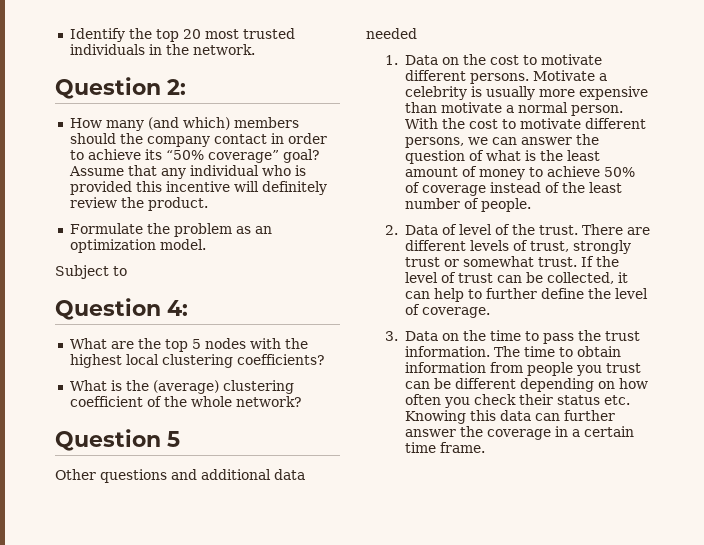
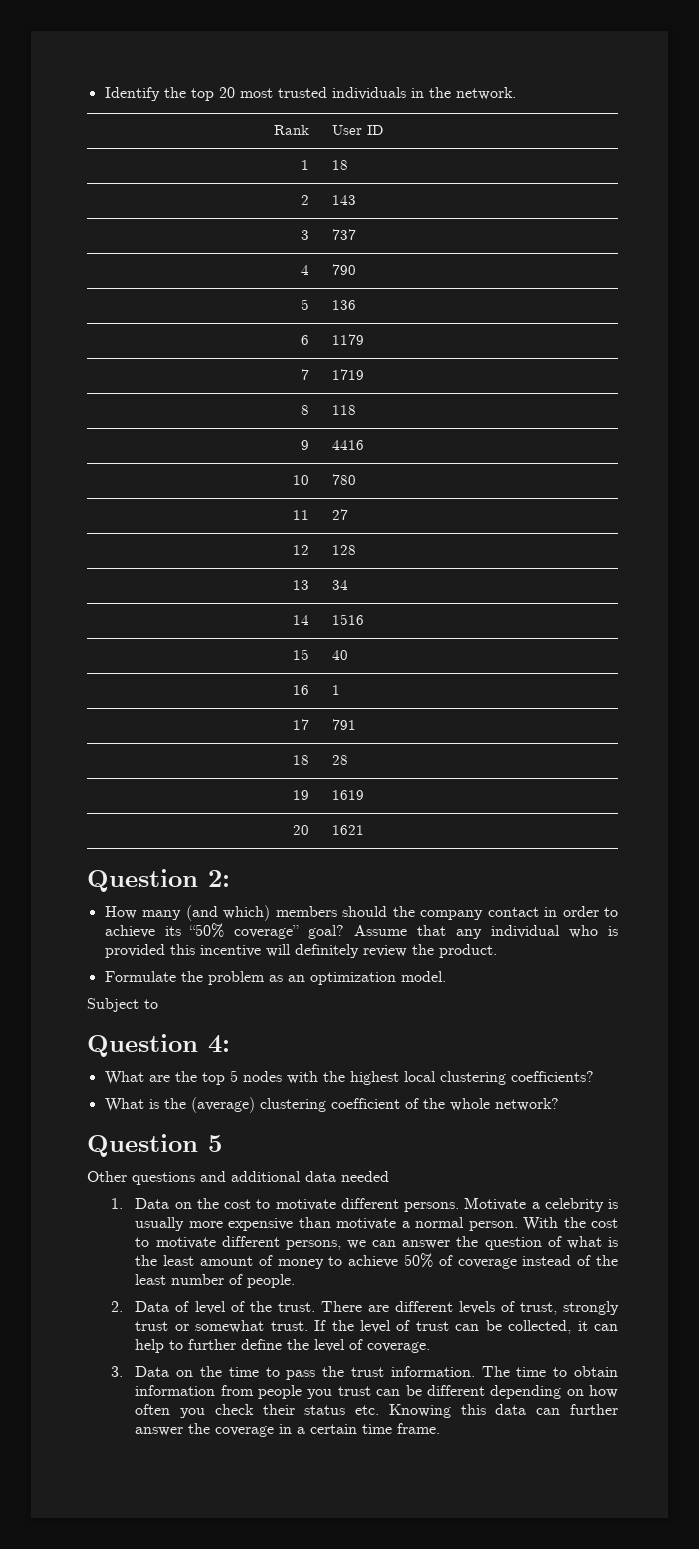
+ Rank | User ID
+ 1 | 18
+ 2 | 143
+ 3 | 737
+ 4 | 790
+ 5 | 136
+ 6 | 1179
+ 7 | 1719
+ 8 | 118
+ 9 | 4416
+ 10 | 780
+ 11 | 27
+ 12 | 128
+ 13 | 34
+ 14 | 1516
+ 15 | 40
+ 16 | 1
+ 17 | 791
+ 18 | 28
+ 19 | 1619
+ 20 | 1621

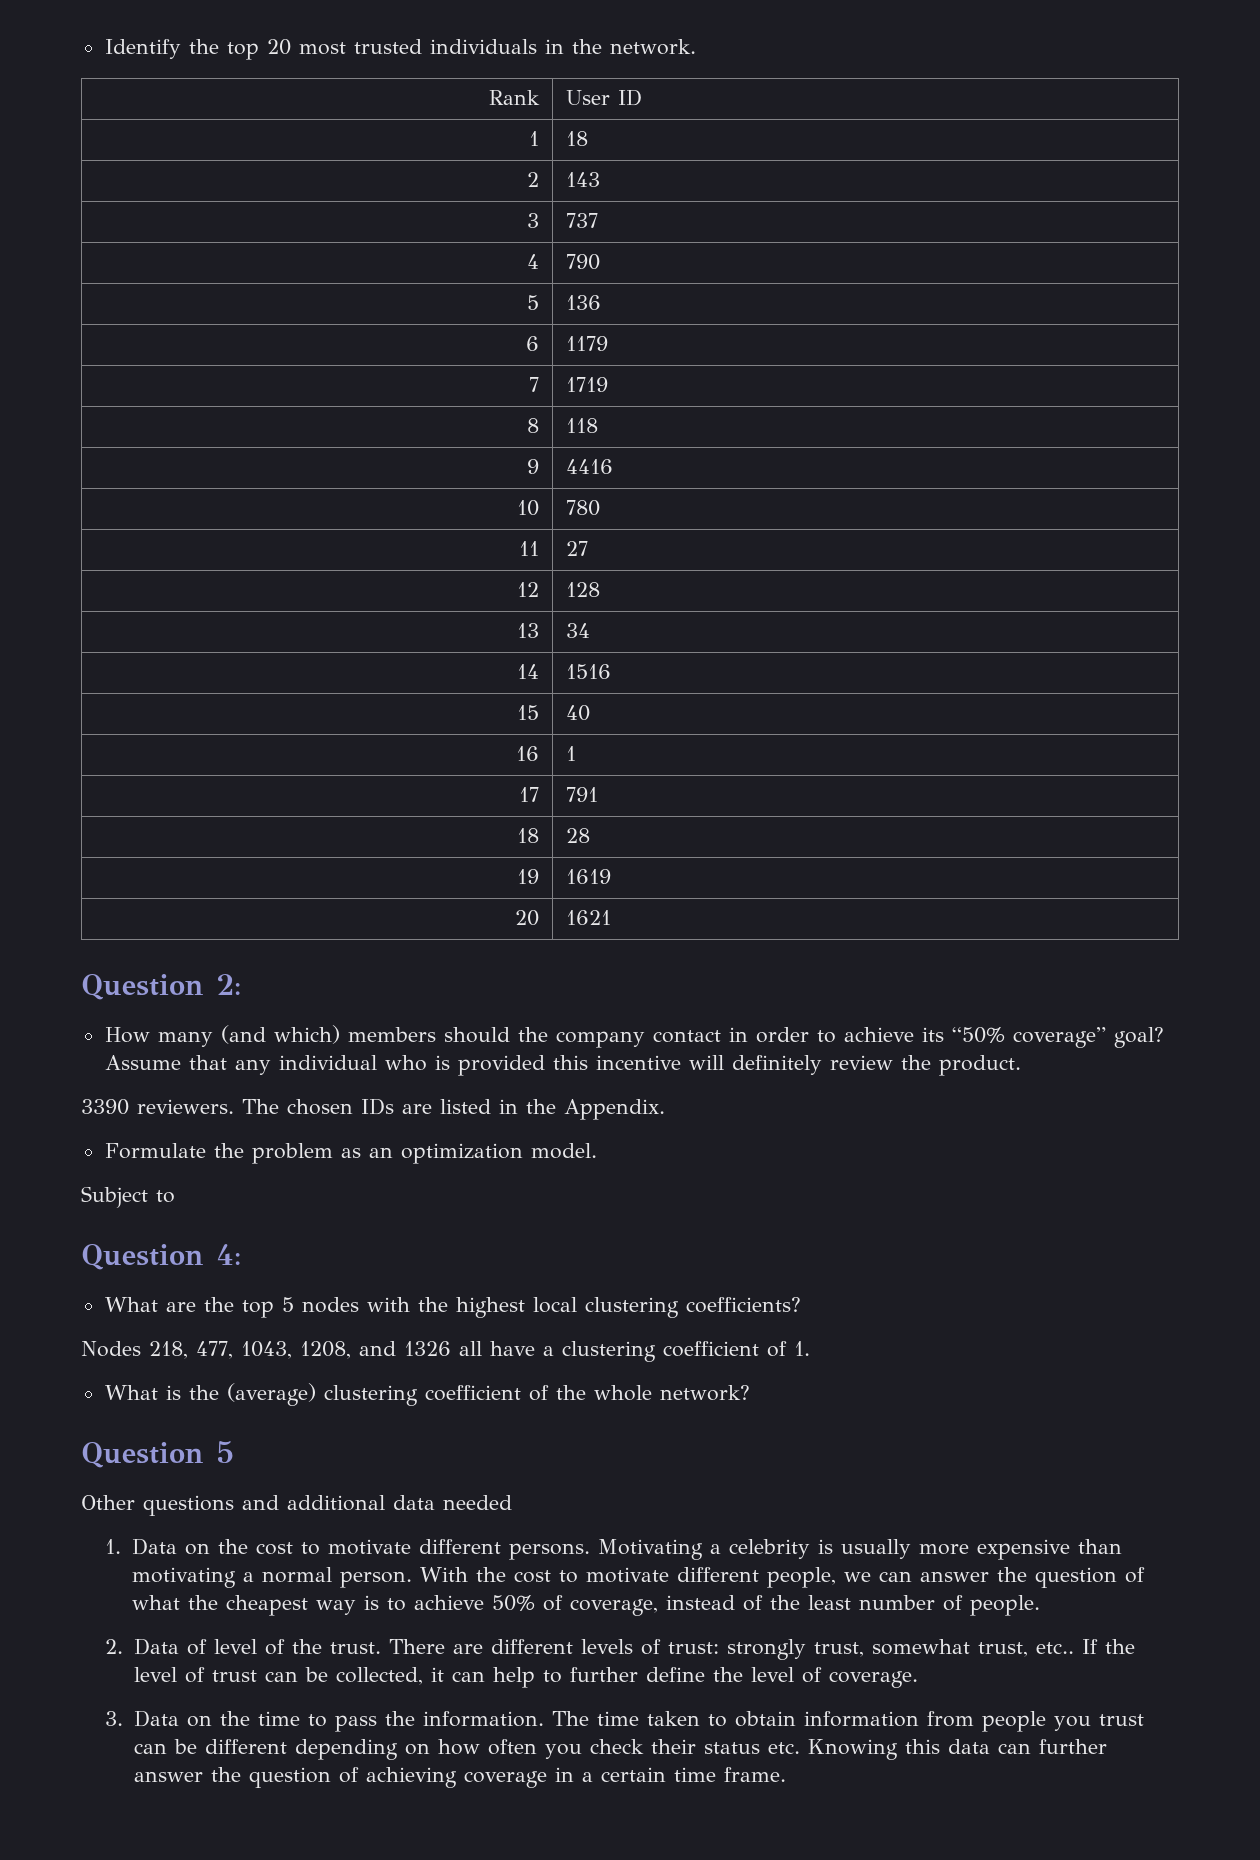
+ 3390 reviewers. The chosen IDs are listed in the Appendix.
+ Nodes 218, 477, 1043, 1208, and 1326 all have a clustering coefficient of 1.
- Motivate a celebrity is usually more expensive than motivate a normal person.
+ Motivating a celebrity is usually more expensive than motivating a normal person.
- With the cost to motivate different persons, we can answer the question of what is the least amount of money to achieve 50% of coverage instead of the least number of people.
+ With the cost to motivate different people, we can answer the question of what the cheapest way is to achieve 50% of coverage, instead of the least number of people.
- There are different levels of trust, strongly trust or somewhat trust.
+ There are different levels of trust: strongly trust, somewhat trust, etc..
- 3. Data on the time to pass the trust information.
+ 3. Data on the time to pass the information.
- The time to obtain information from people you trust can be different depending on how often you check their status etc. Knowing this data can further answer the coverage in a certain time frame.
+ The time taken to obtain information from people you trust can be different depending on how often you check their status etc. Knowing this data can further answer the question of achieving coverage in a certain time frame.

